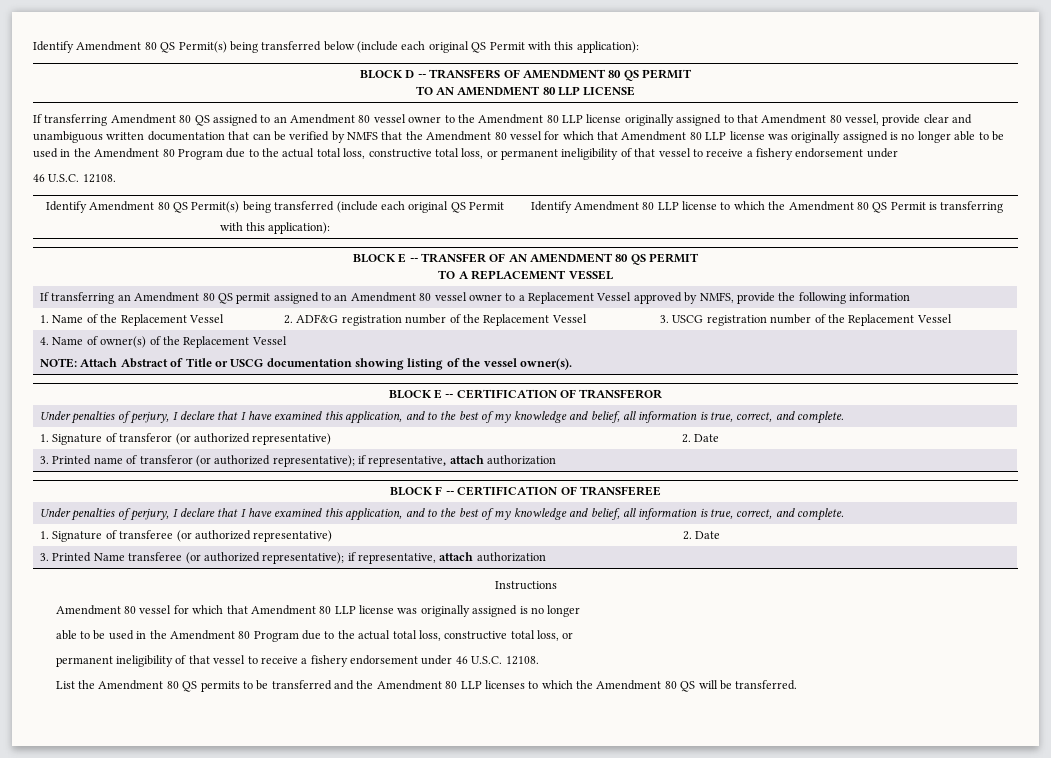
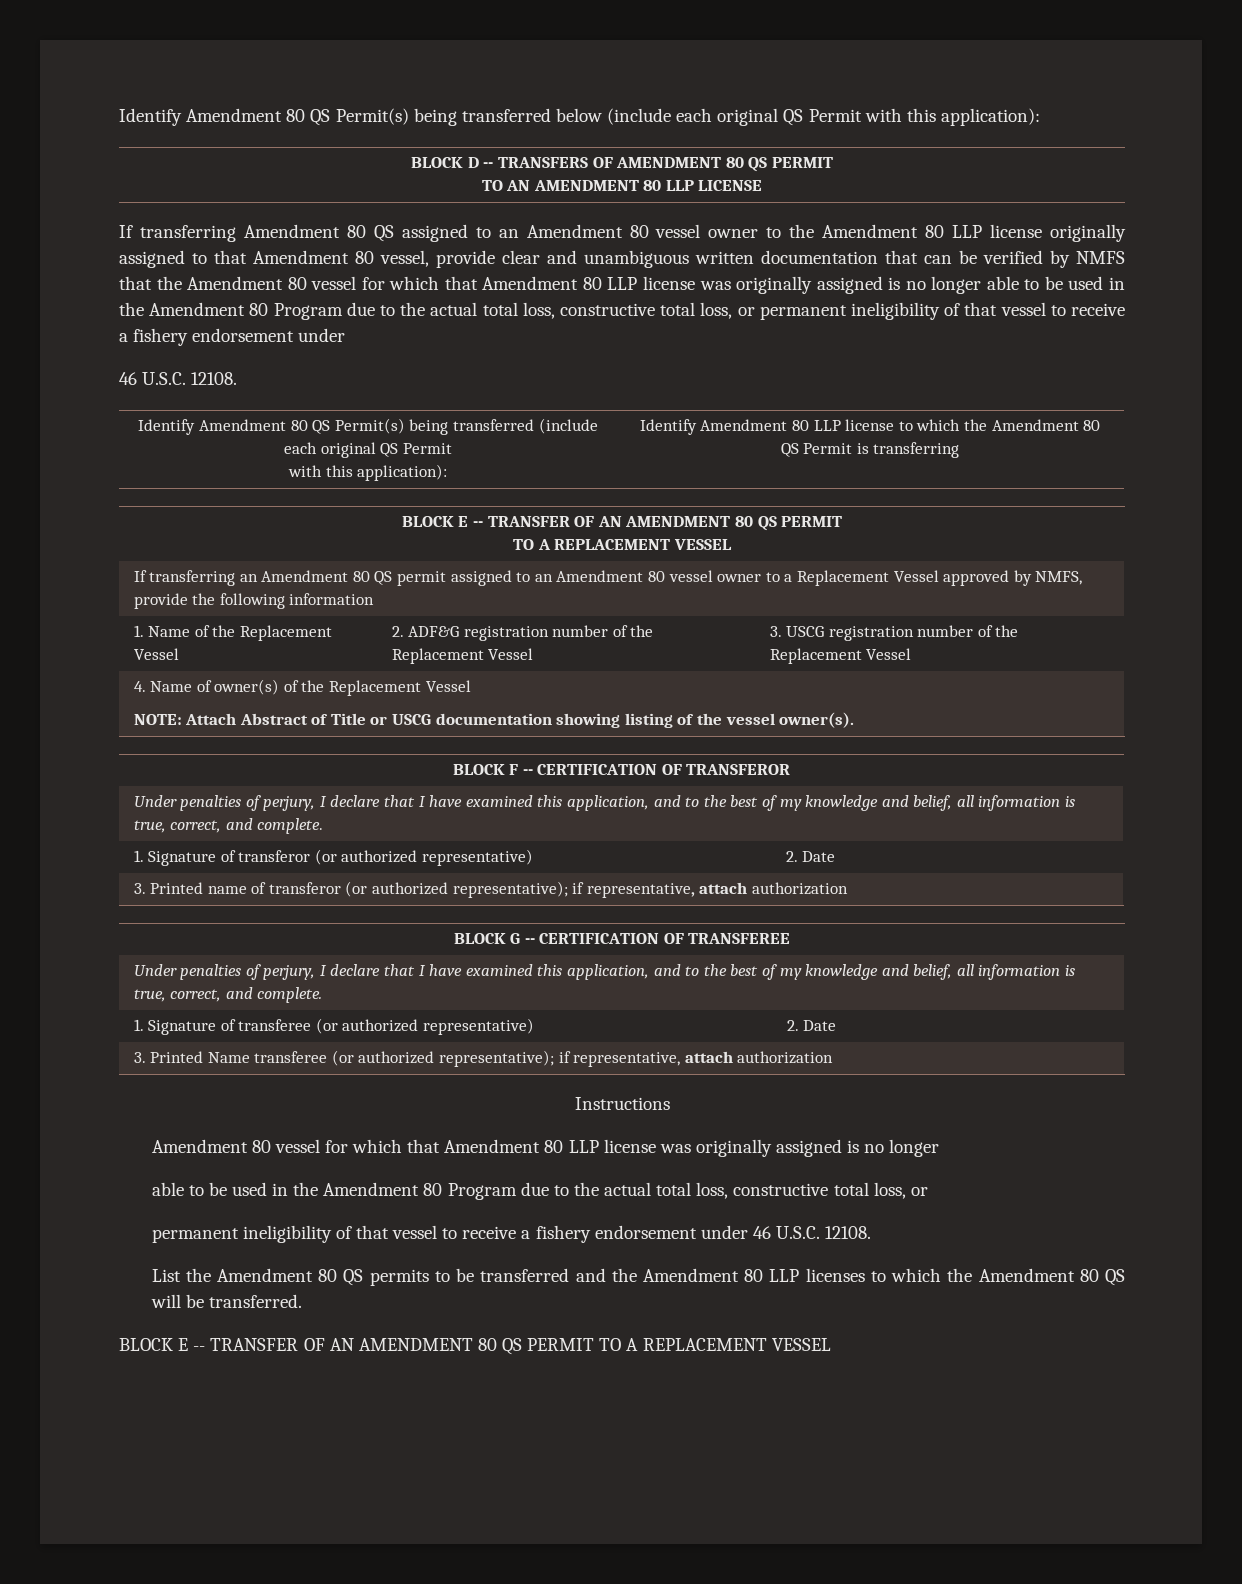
- BLOCK E -- CERTIFICATION OF TRANSFEROR
+ BLOCK F -- CERTIFICATION OF TRANSFEROR
- BLOCK F -- CERTIFICATION OF TRANSFEREE
+ BLOCK G -- CERTIFICATION OF TRANSFEREE
+ BLOCK E -- TRANSFER OF AN AMENDMENT 80 QS PERMIT TO A REPLACEMENT VESSEL

